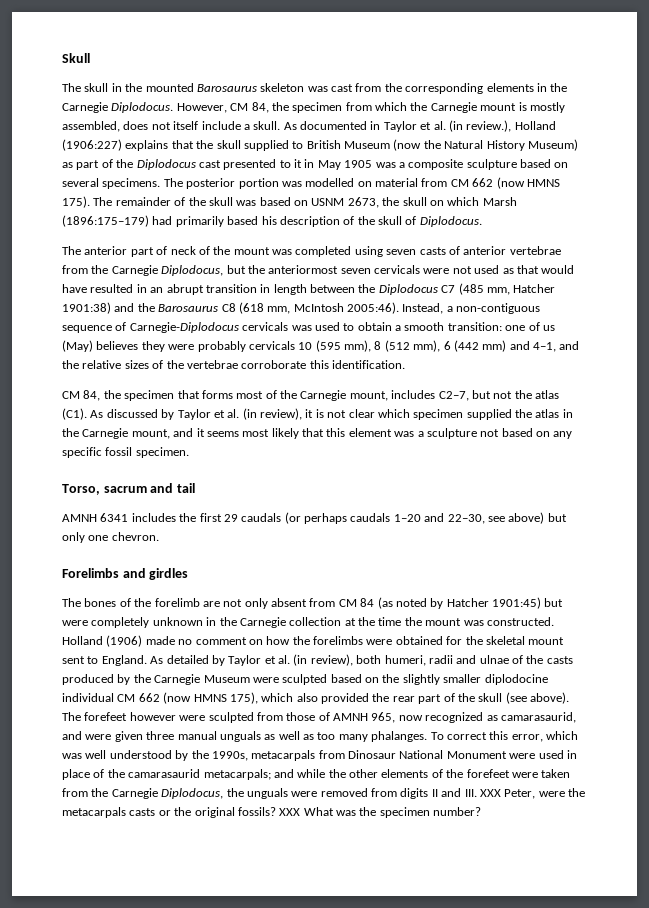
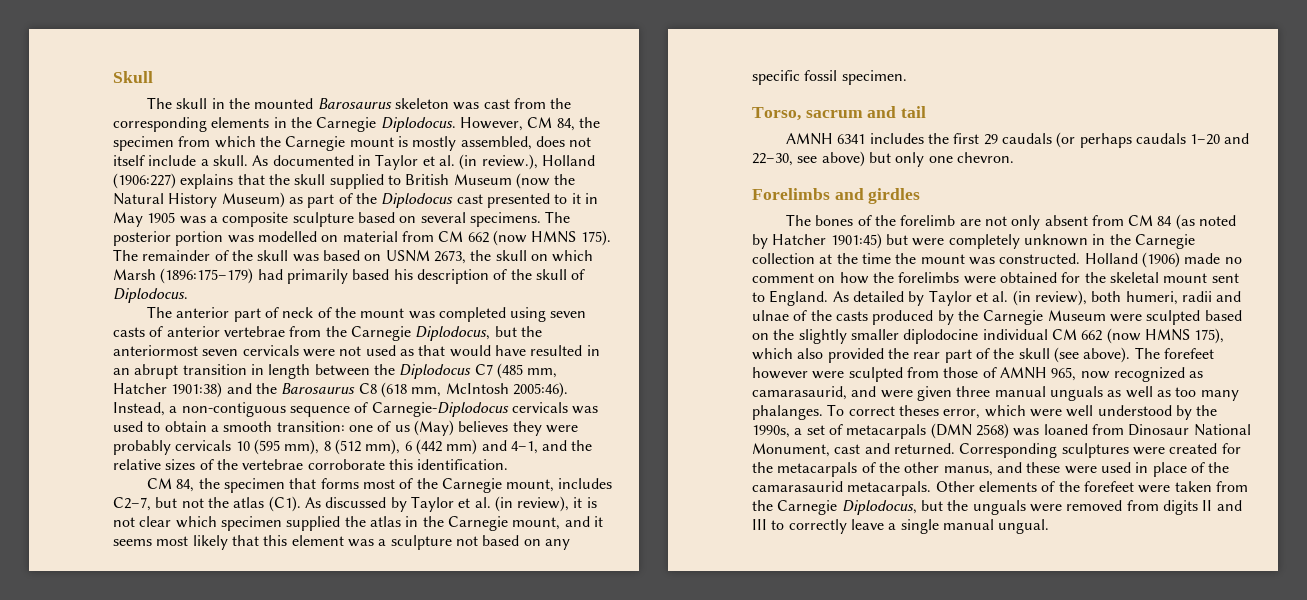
- To correct this error, which was well understood by the 1990s, metacarpals from Dinosaur National Monument were used in place of the camarasaurid metacarpals; and while the other elements of the forefeet were taken from the Carnegie Diplodocus, the unguals were removed from digits II and III. XXX Peter, were the metacarpals casts or the original fossils? XXX What was the specimen number?
+ To correct theses error, which were well understood by the 1990s, a set of metacarpals (DMN 2568) was loaned from Dinosaur National Monument, cast and returned. Corresponding sculptures were created for the metacarpals of the other manus, and these were used in place of the camarasaurid metacarpals. Other elements of the forefeet were taken from the Carnegie Diplodocus, but the unguals were removed from digits II and III to correctly leave a single manual ungual.

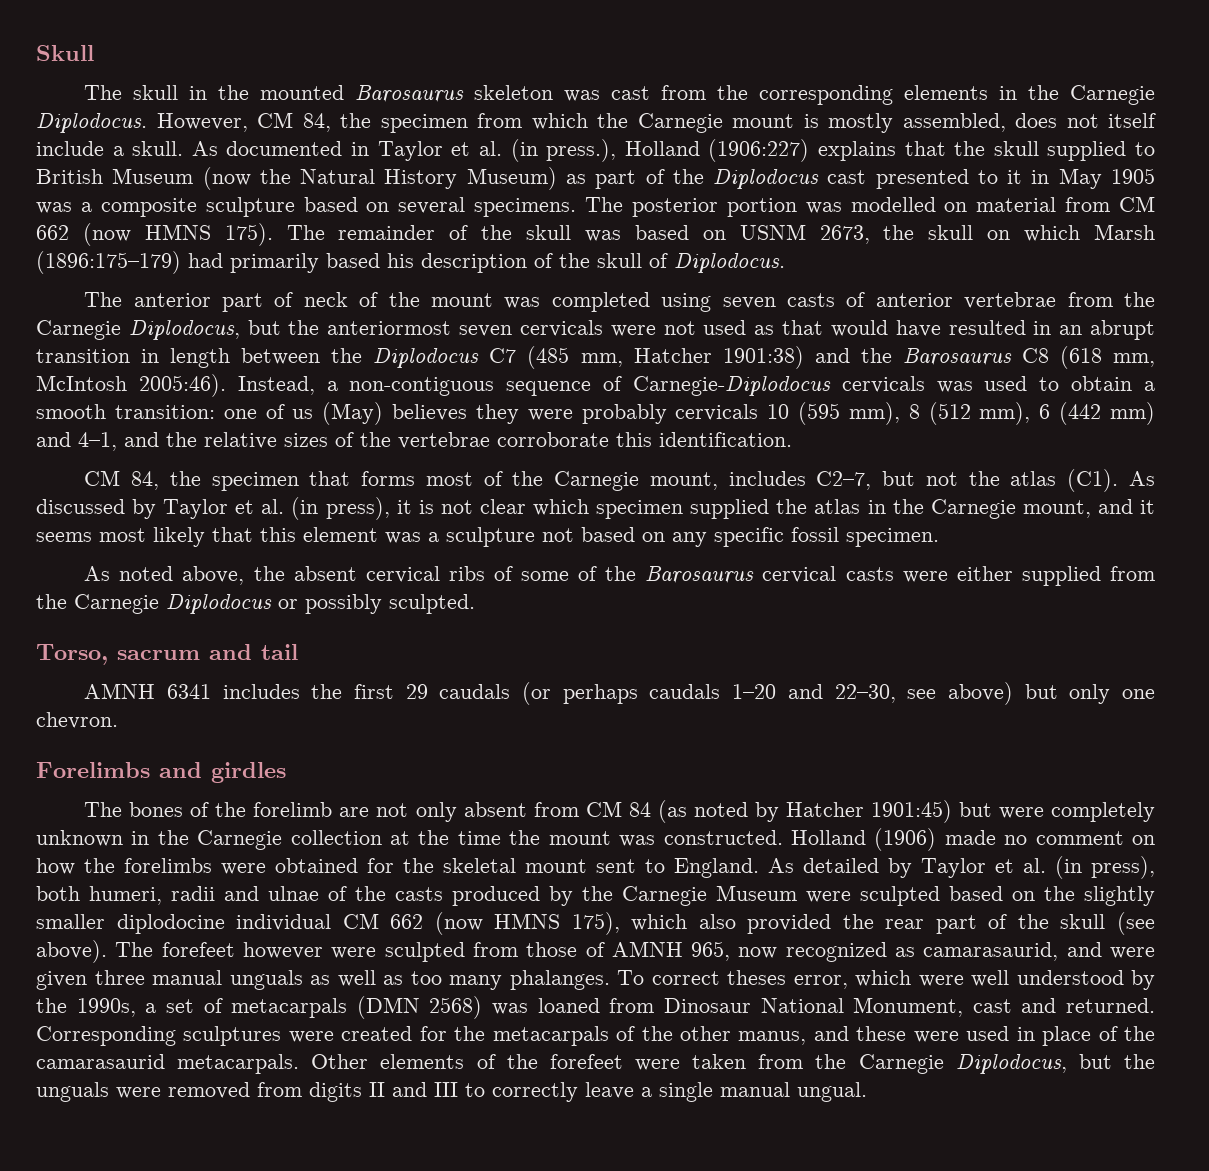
- As documented in Taylor et al. (in review.), Holland (1906:227) explains that the skull supplied to British Museum (now the Natural History Museum) as part of the Diplodocus cast presented to it in May 1905 was a composite sculpture based on several specimens.
+ As documented in Taylor et al. (in press.), Holland (1906:227) explains that the skull supplied to British Museum (now the Natural History Museum) as part of the Diplodocus cast presented to it in May 1905 was a composite sculpture based on several specimens.
- CM 84, the specimen that forms most of the Carnegie mount, includes C2–7, but not the atlas (C1). As discussed by Taylor et al. (in review), it is not clear which specimen supplied the atlas in the Carnegie mount, and it seems most likely that this element was a sculpture not based on any specific fossil specimen.
+ CM 84, the specimen that forms most of the Carnegie mount, includes C2–7, but not the atlas (C1). As discussed by Taylor et al. (in press), it is not clear which specimen supplied the atlas in the Carnegie mount, and it seems most likely that this element was a sculpture not based on any specific fossil specimen.
+ As noted above, the absent cervical ribs of some of the Barosaurus cervical casts were either supplied from the Carnegie Diplodocus or possibly sculpted.
- As detailed by Taylor et al. (in review), both humeri, radii and ulnae of the casts produced by the Carnegie Museum were sculpted based on the slightly smaller diplodocine individual CM 662 (now HMNS 175), which also provided the rear part of the skull (see above).
+ As detailed by Taylor et al. (in press), both humeri, radii and ulnae of the casts produced by the Carnegie Museum were sculpted based on the slightly smaller diplodocine individual CM 662 (now HMNS 175), which also provided the rear part of the skull (see above).

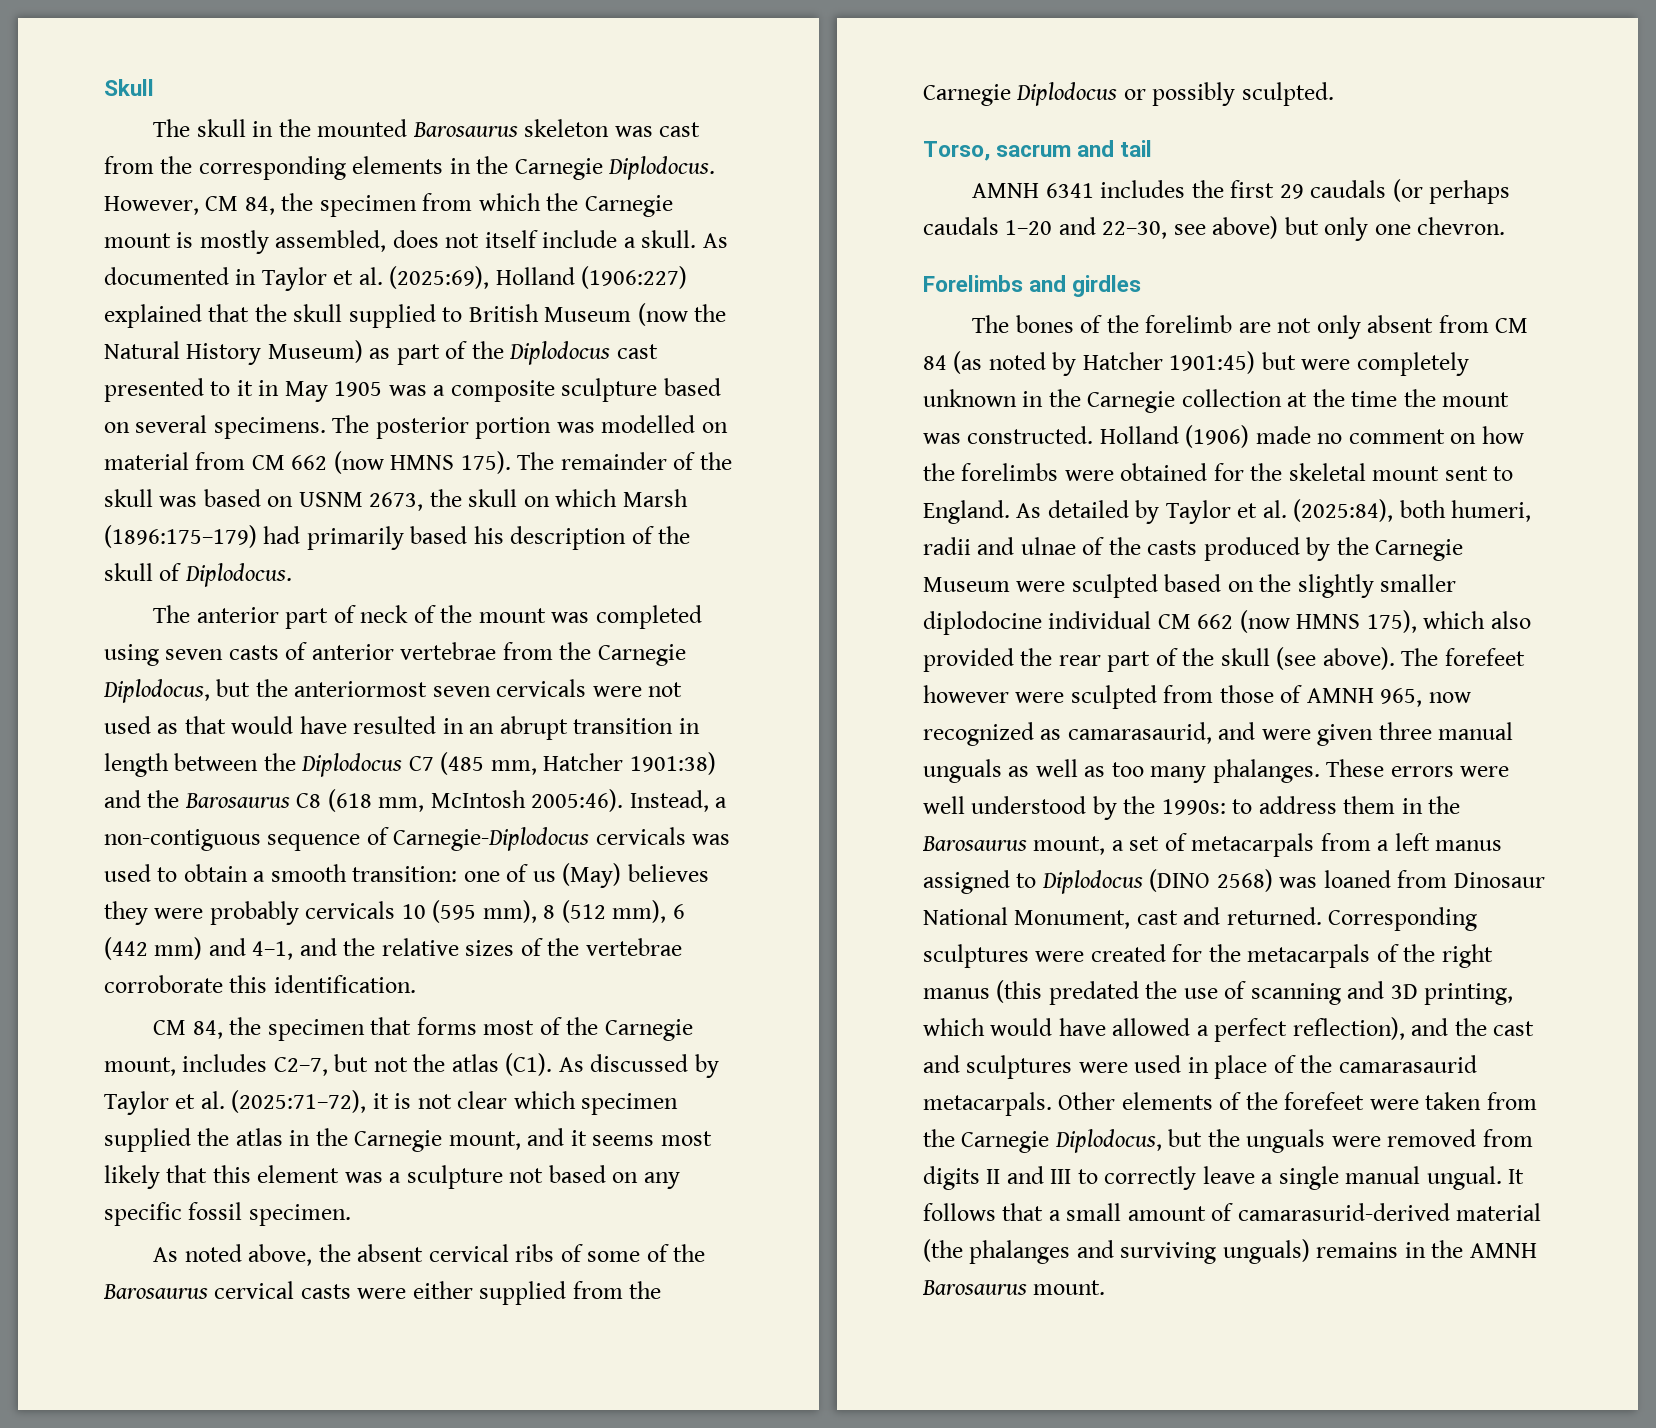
- As documented in Taylor et al. (in press.), Holland (1906:227) explains that the skull supplied to British Museum (now the Natural History Museum) as part of the Diplodocus cast presented to it in May 1905 was a composite sculpture based on several specimens.
+ As documented in Taylor et al. (2025:69), Holland (1906:227) explained that the skull supplied to British Museum (now the Natural History Museum) as part of the Diplodocus cast presented to it in May 1905 was a composite sculpture based on several specimens.
- CM 84, the specimen that forms most of the Carnegie mount, includes C2–7, but not the atlas (C1). As discussed by Taylor et al. (in press), it is not clear which specimen supplied the atlas in the Carnegie mount, and it seems most likely that this element was a sculpture not based on any specific fossil specimen.
+ CM 84, the specimen that forms most of the Carnegie mount, includes C2–7, but not the atlas (C1). As discussed by Taylor et al. (2025:71–72), it is not clear which specimen supplied the atlas in the Carnegie mount, and it seems most likely that this element was a sculpture not based on any specific fossil specimen.
- As detailed by Taylor et al. (in press), both humeri, radii and ulnae of the casts produced by the Carnegie Museum were sculpted based on the slightly smaller diplodocine individual CM 662 (now HMNS 175), which also provided the rear part of the skull (see above).
+ As detailed by Taylor et al. (2025:84), both humeri, radii and ulnae of the casts produced by the Carnegie Museum were sculpted based on the slightly smaller diplodocine individual CM 662 (now HMNS 175), which also provided the rear part of the skull (see above).
- To correct theses error, which were well understood by the 1990s, a set of metacarpals (DMN 2568) was loaned from Dinosaur National Monument, cast and returned.
+ These errors were well understood by the 1990s: to address them in the Barosaurus mount, a set of metacarpals from a left manus assigned to Diplodocus (DINO 2568) was loaned from Dinosaur National Monument, cast and returned.
- Corresponding sculptures were created for the metacarpals of the other manus, and these were used in place of the camarasaurid metacarpals.
+ Corresponding sculptures were created for the metacarpals of the right manus (this predated the use of scanning and 3D printing, which would have allowed a perfect reflection), and the cast and sculptures were used in place of the camarasaurid metacarpals.
+ It follows that a small amount of camarasurid-derived material (the phalanges and surviving unguals) remains in the AMNH Barosaurus mount.

